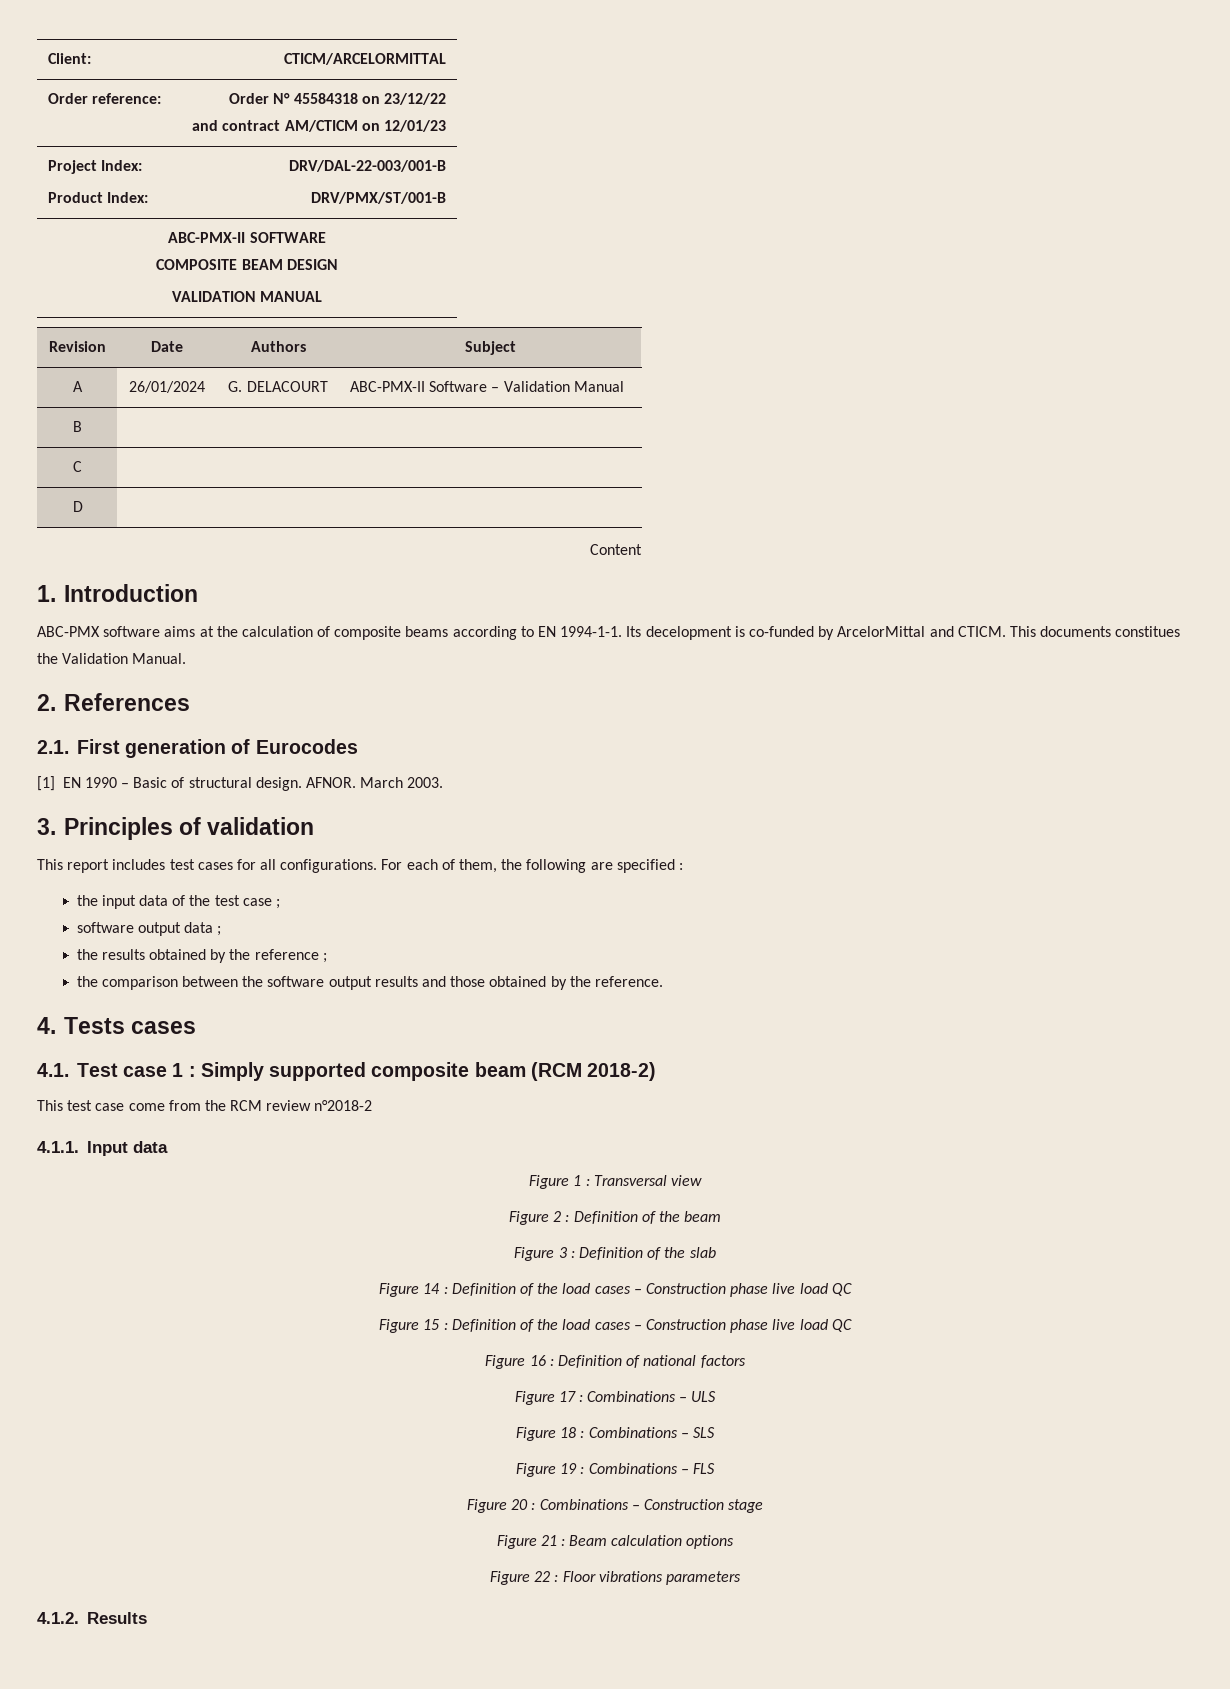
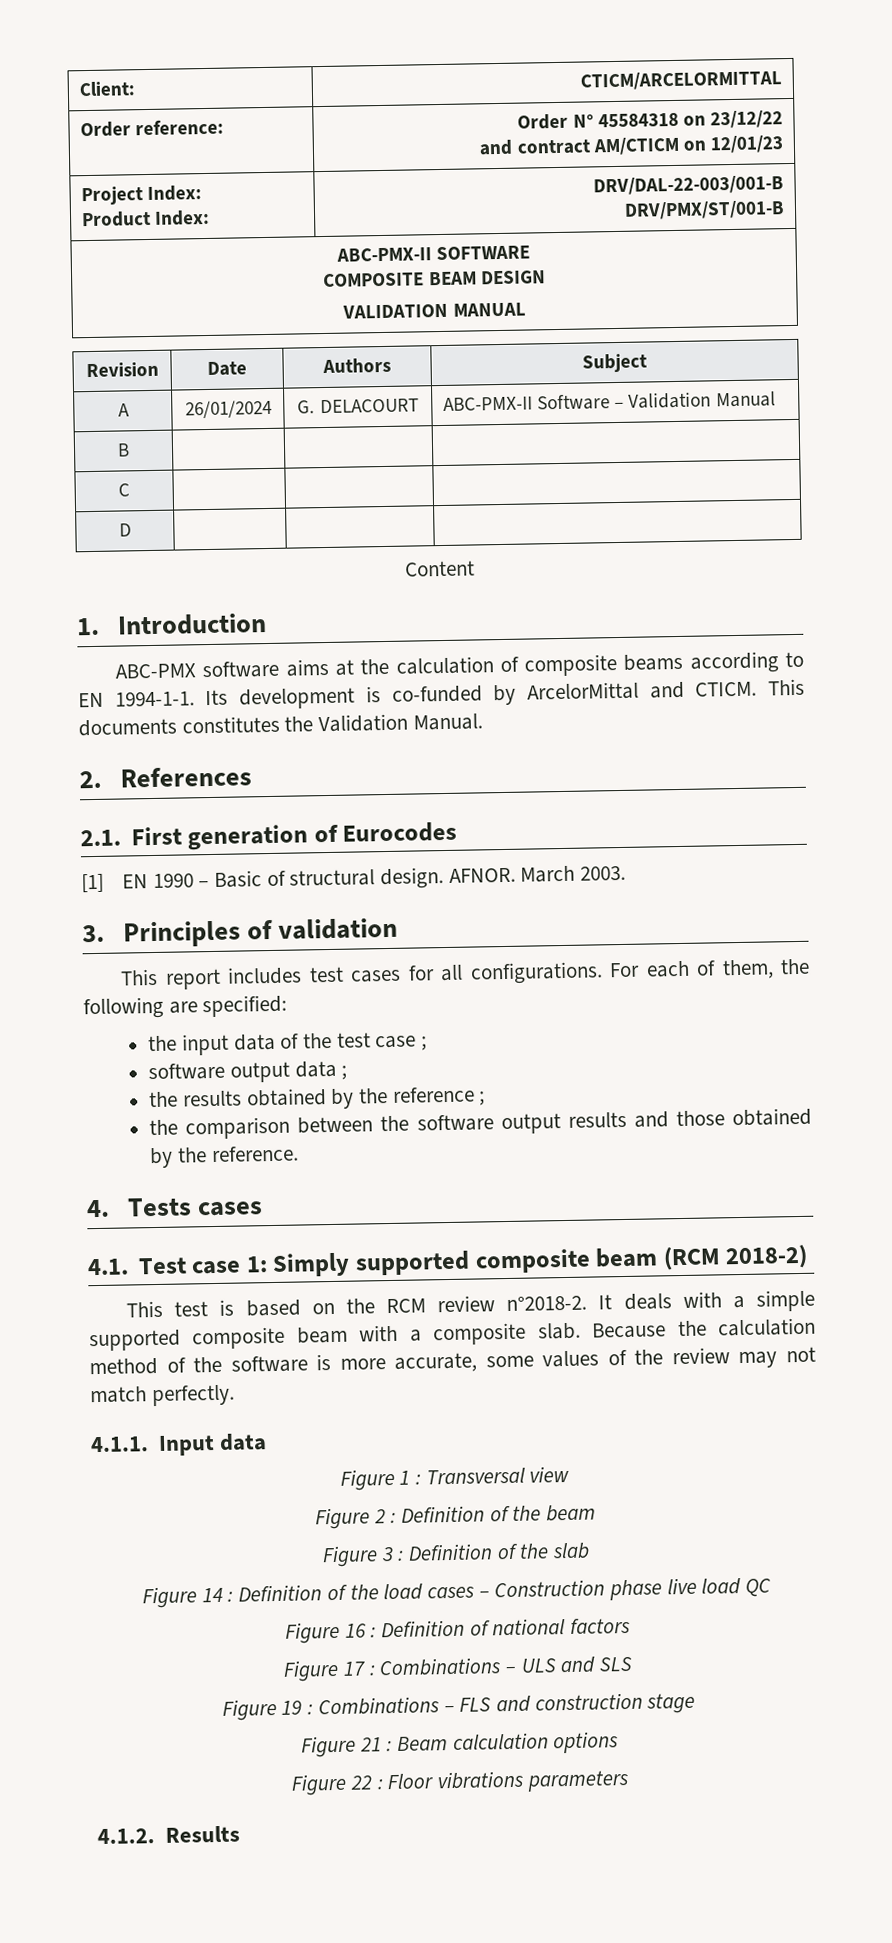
- Its decelopment is co-funded by ArcelorMittal and CTICM.
+ Its development is co-funded by ArcelorMittal and CTICM.
- This documents constitues the Validation Manual.
+ This documents constitutes the Validation Manual.
- For each of them, the following are specified :
+ For each of them, the following are specified:
- 4.1. Test case 1 : Simply supported composite beam (RCM 2018-2)
+ 4.1. Test case 1: Simply supported composite beam (RCM 2018-2)
- This test case come from the RCM review n°2018-2
+ This test is based on the RCM review n°2018-2. It deals with a simple supported composite beam with a composite slab. Because the calculation method of the software is more accurate, some values of the review may not match perfectly.
- Figure 15 : Definition of the load cases – Construction phase live load QC
- Figure 17 : Combinations – ULS
- Figure 18 : Combinations – SLS
+ Figure 17 : Combinations – ULS and SLS
- Figure 19 : Combinations – FLS
- Figure 20 : Combinations – Construction stage
+ Figure 19 : Combinations – FLS and construction stage

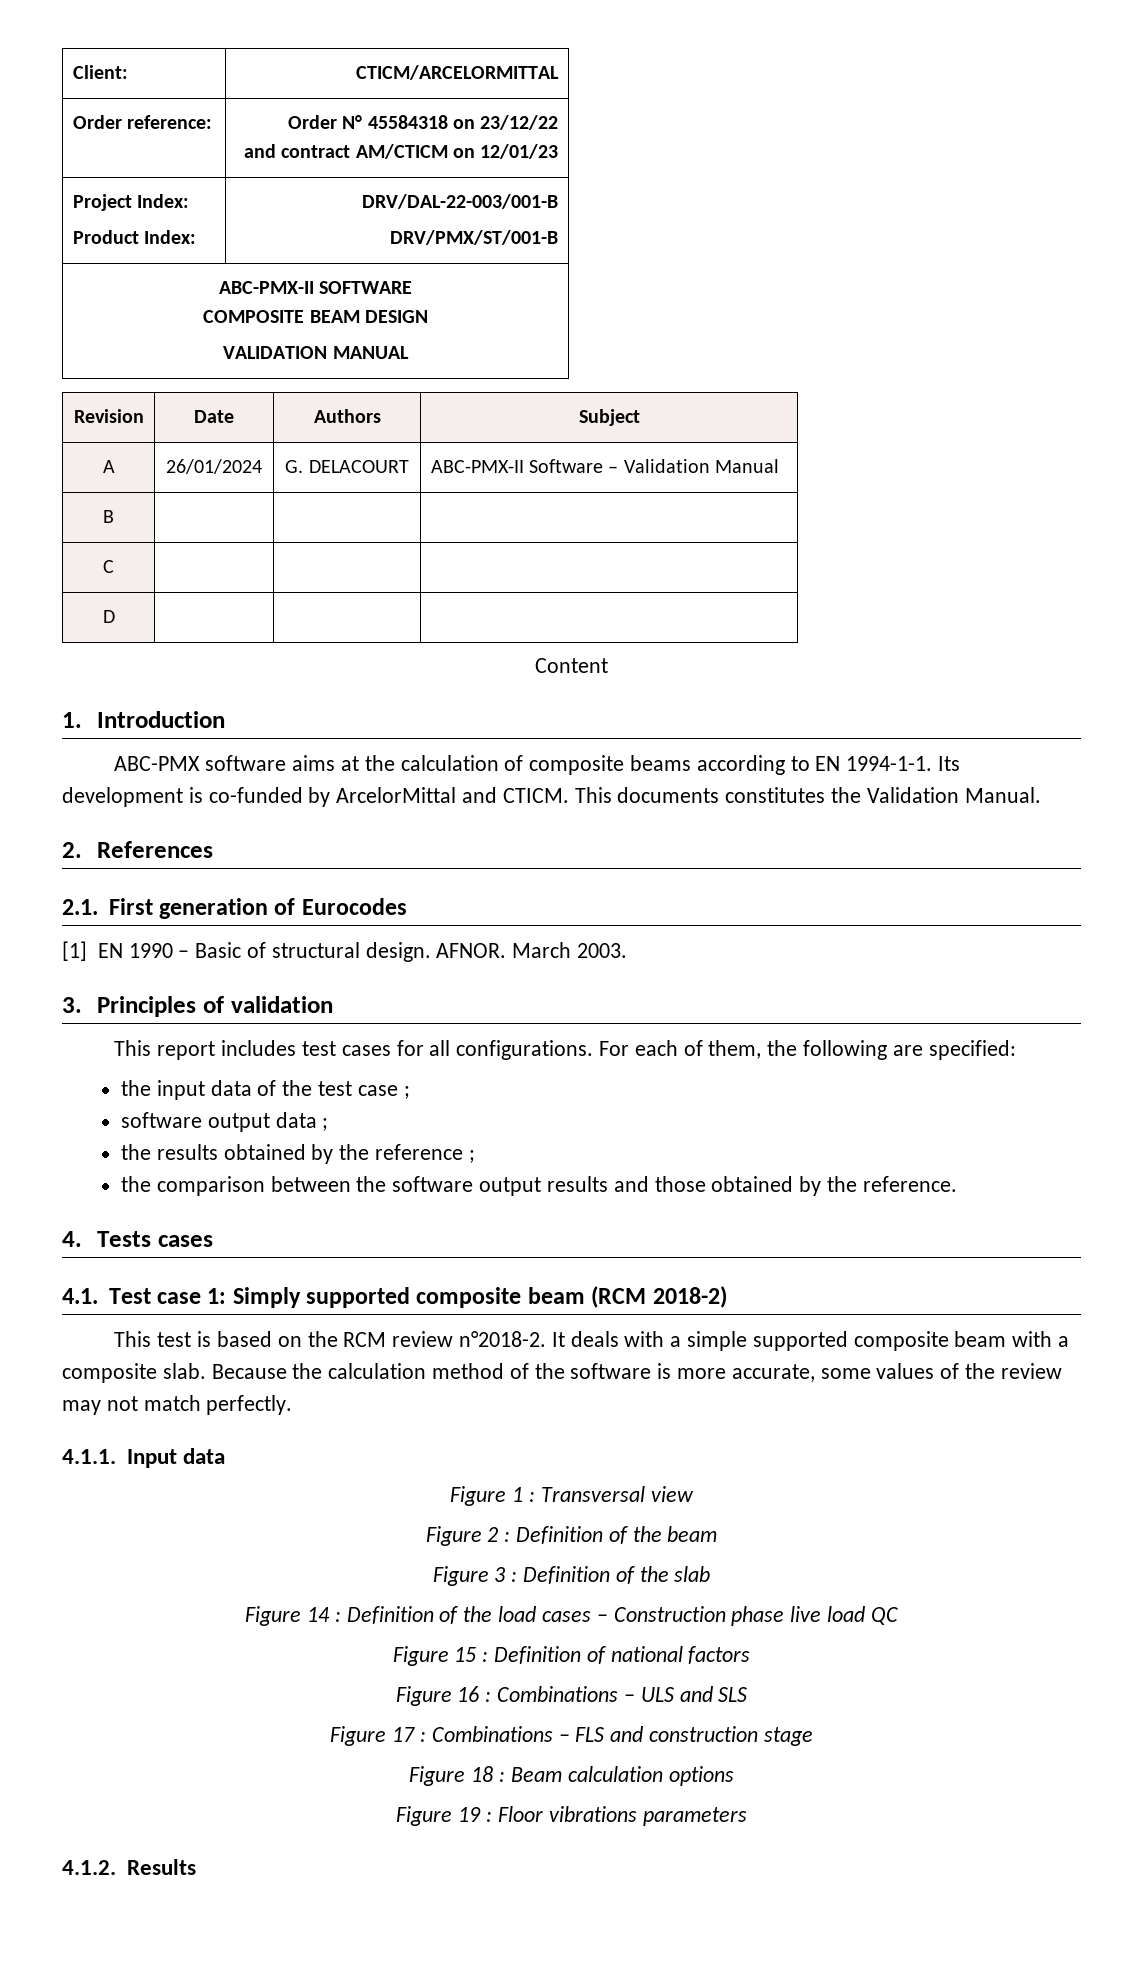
- Figure 16 : Definition of national factors
+ Figure 15 : Definition of national factors
- Figure 17 : Combinations – ULS and SLS
+ Figure 16 : Combinations – ULS and SLS
- Figure 19 : Combinations – FLS and construction stage
+ Figure 17 : Combinations – FLS and construction stage
- Figure 21 : Beam calculation options
+ Figure 18 : Beam calculation options
- Figure 22 : Floor vibrations parameters
+ Figure 19 : Floor vibrations parameters

